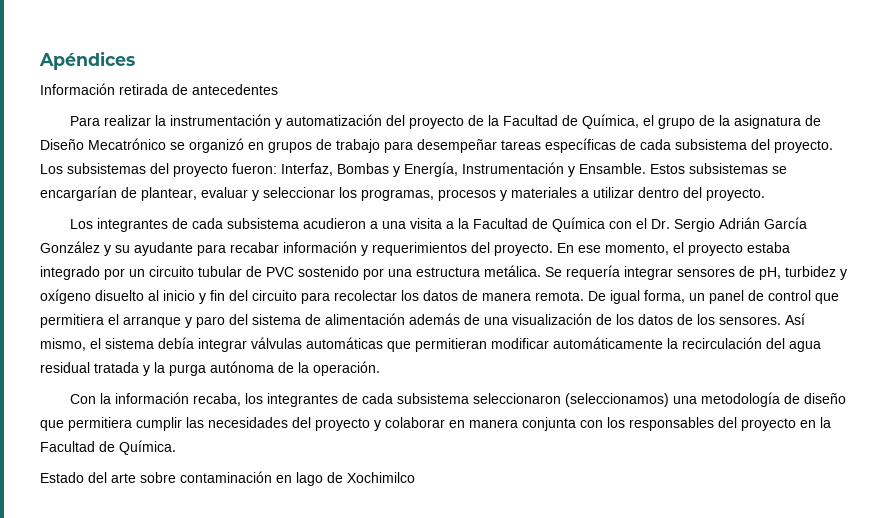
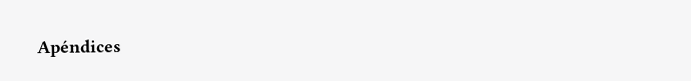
- Información retirada de antecedentes
- Para realizar la instrumentación y automatización del proyecto de la Facultad de Química, el grupo de la asignatura de Diseño Mecatrónico se organizó en grupos de trabajo para desempeñar tareas específicas de cada subsistema del proyecto. Los subsistemas del proyecto fueron: Interfaz, Bombas y Energía, Instrumentación y Ensamble. Estos subsistemas se encargarían de plantear, evaluar y seleccionar los programas, procesos y materiales a utilizar dentro del proyecto.
- Los integrantes de cada subsistema acudieron a una visita a la Facultad de Química con el Dr. Sergio Adrián García González y su ayudante para recabar información y requerimientos del proyecto. En ese momento, el proyecto estaba integrado por un circuito tubular de PVC sostenido por una estructura metálica. Se requería integrar sensores de pH, turbidez y oxígeno disuelto al inicio y fin del circuito para recolectar los datos de manera remota. De igual forma, un panel de control que permitiera el arranque y paro del sistema de alimentación además de una visualización de los datos de los sensores. Así mismo, el sistema debía integrar válvulas automáticas que permitieran modificar automáticamente la recirculación del agua residual tratada y la purga autónoma de la operación.
- Con la información recaba, los integrantes de cada subsistema seleccionaron (seleccionamos) una metodología de diseño que permitiera cumplir las necesidades del proyecto y colaborar en manera conjunta con los responsables del proyecto en la Facultad de Química.
- Estado del arte sobre contaminación en lago de Xochimilco

